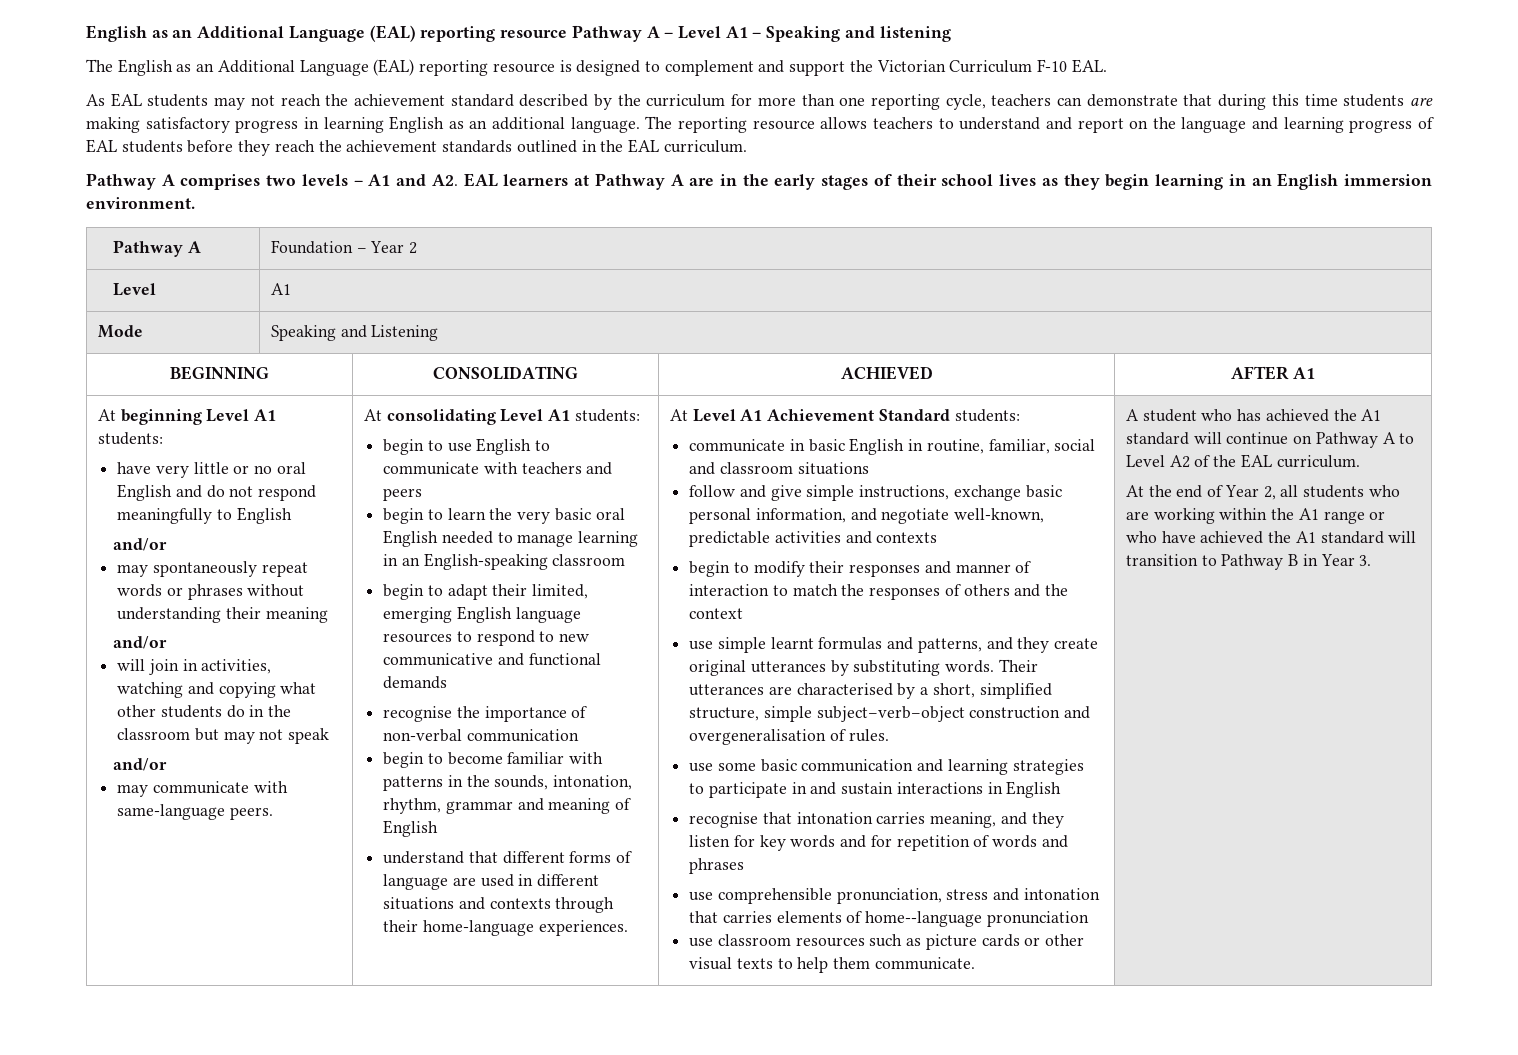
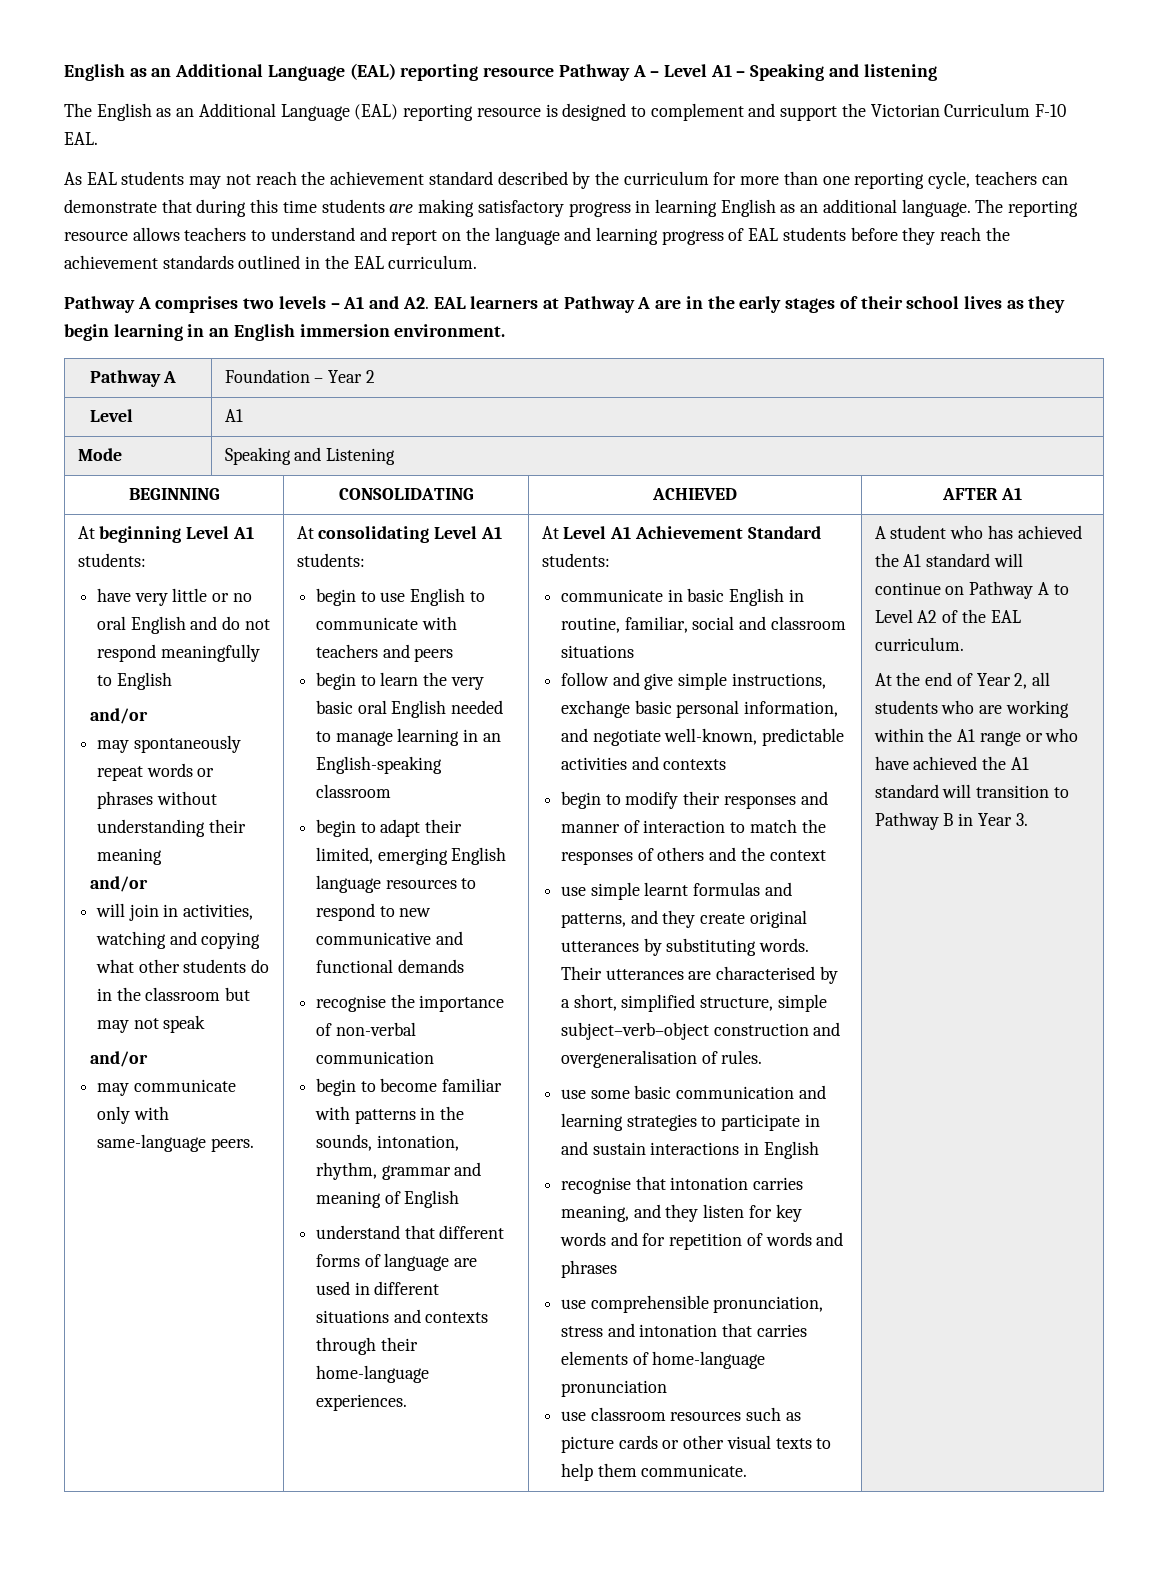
- may communicate with same-language peers.
+ may communicate only with same-language peers.
- use comprehensible pronunciation, stress and intonation that carries elements of home--language pronunciation
+ use comprehensible pronunciation, stress and intonation that carries elements of home-language pronunciation

